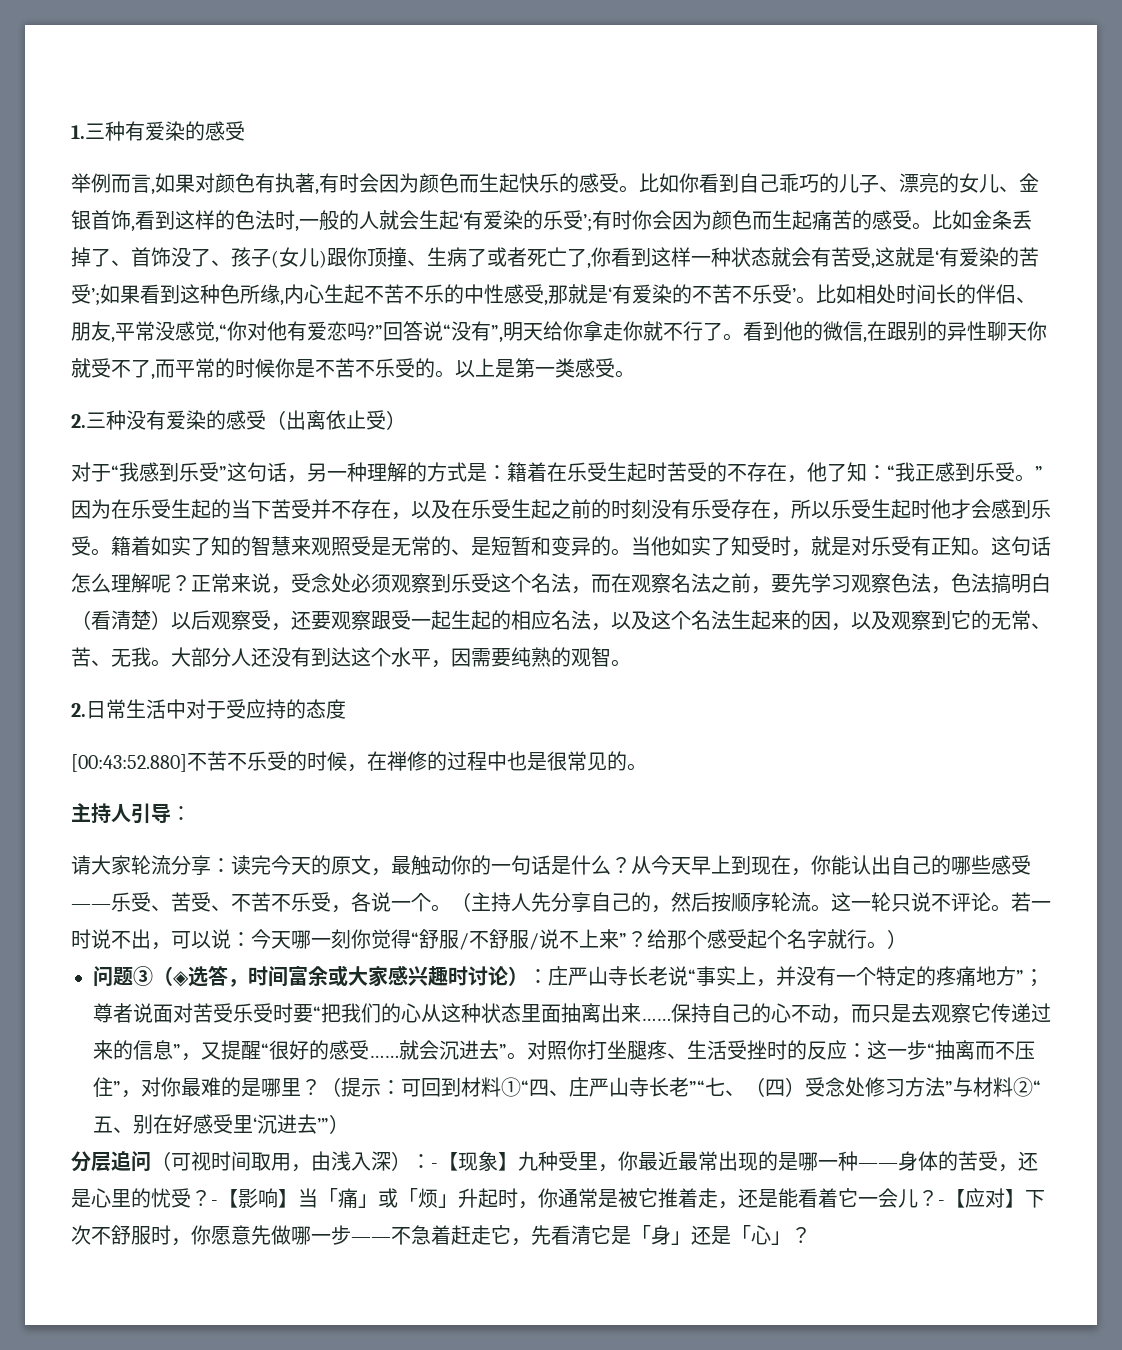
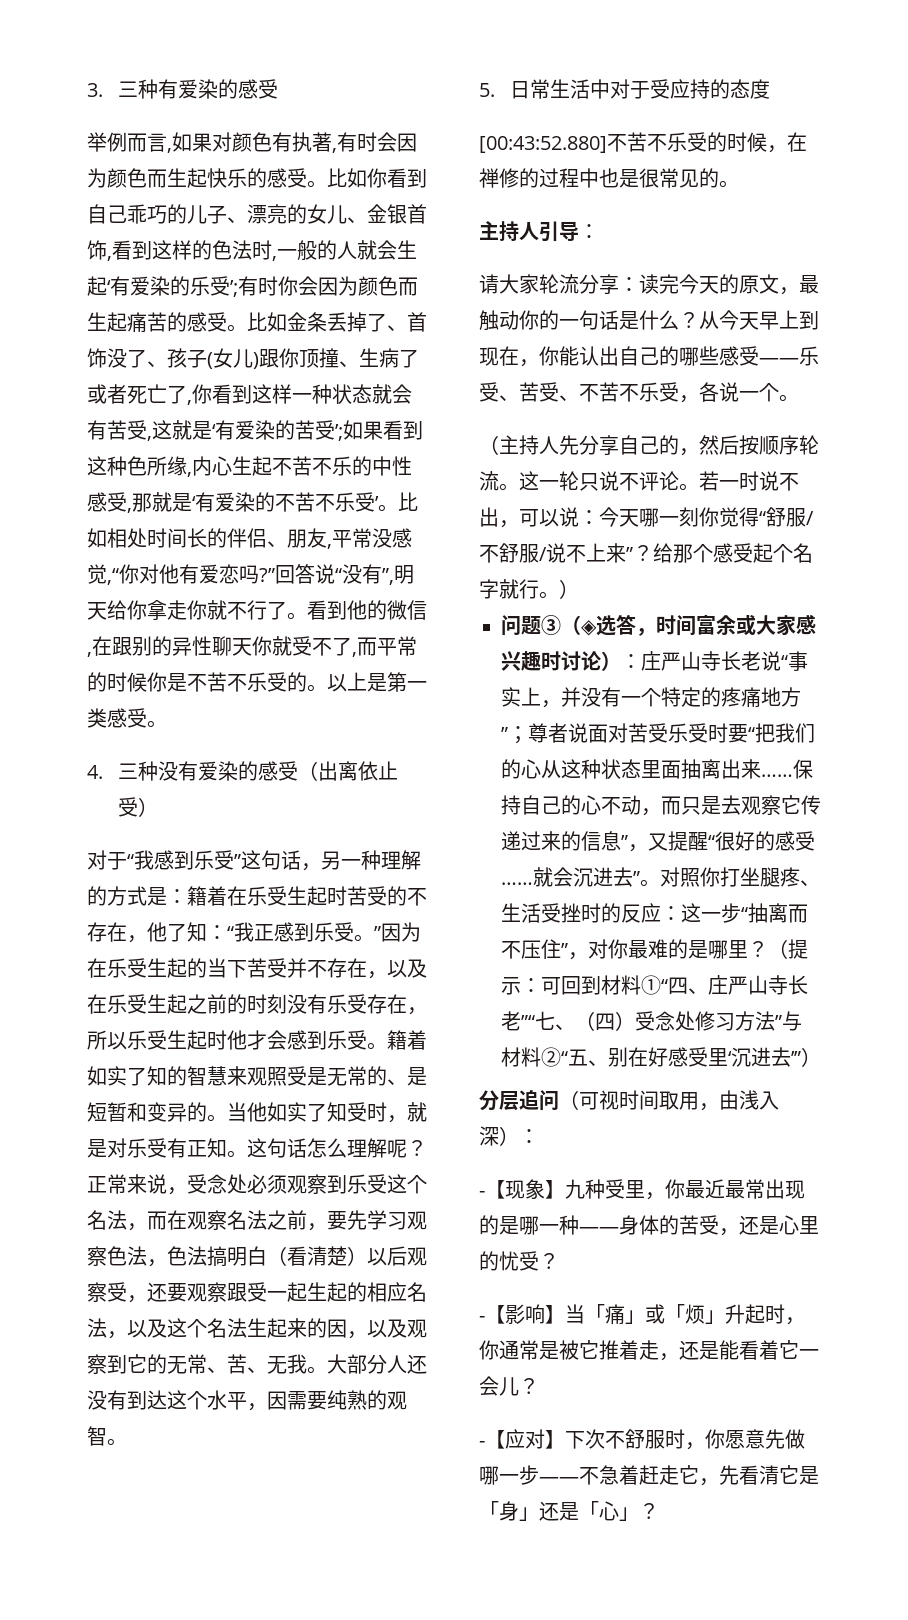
- 1.三种有爱染的感受
+ 3.三种有爱染的感受
- 2.三种没有爱染的感受（出离依止受）
+ 4.三种没有爱染的感受（出离依止受）
- 2.日常生活中对于受应持的态度
+ 5.日常生活中对于受应持的态度
- 从今天早上到现在，你能认出自己的哪些感受——乐受、苦受、不苦不乐受，各说一个。（主持人先分享自己的，然后按顺序轮流。
+ 从今天早上到现在，你能认出自己的哪些感受——乐受、苦受、不苦不乐受，各说一个。
+ （主持人先分享自己的，然后按顺序轮流。
- 分层追问（可视时间取用，由浅入深）：-【现象】九种受里，你最近最常出现的是哪一种——身体的苦受，还是心里的忧受？-【影响】当「痛」或「烦」升起时，你通常是被它推着走，还是能看着它一会儿？-【应对】下次不舒服时，你愿意先做哪一步——不急着赶走它，先看清它是「身」还是「心」？
+ 分层追问（可视时间取用，由浅入深）：
+ -【现象】九种受里，你最近最常出现的是哪一种——身体的苦受，还是心里的忧受？
+ -【影响】当「痛」或「烦」升起时，你通常是被它推着走，还是能看着它一会儿？
+ -【应对】下次不舒服时，你愿意先做哪一步——不急着赶走它，先看清它是「身」还是「心」？

